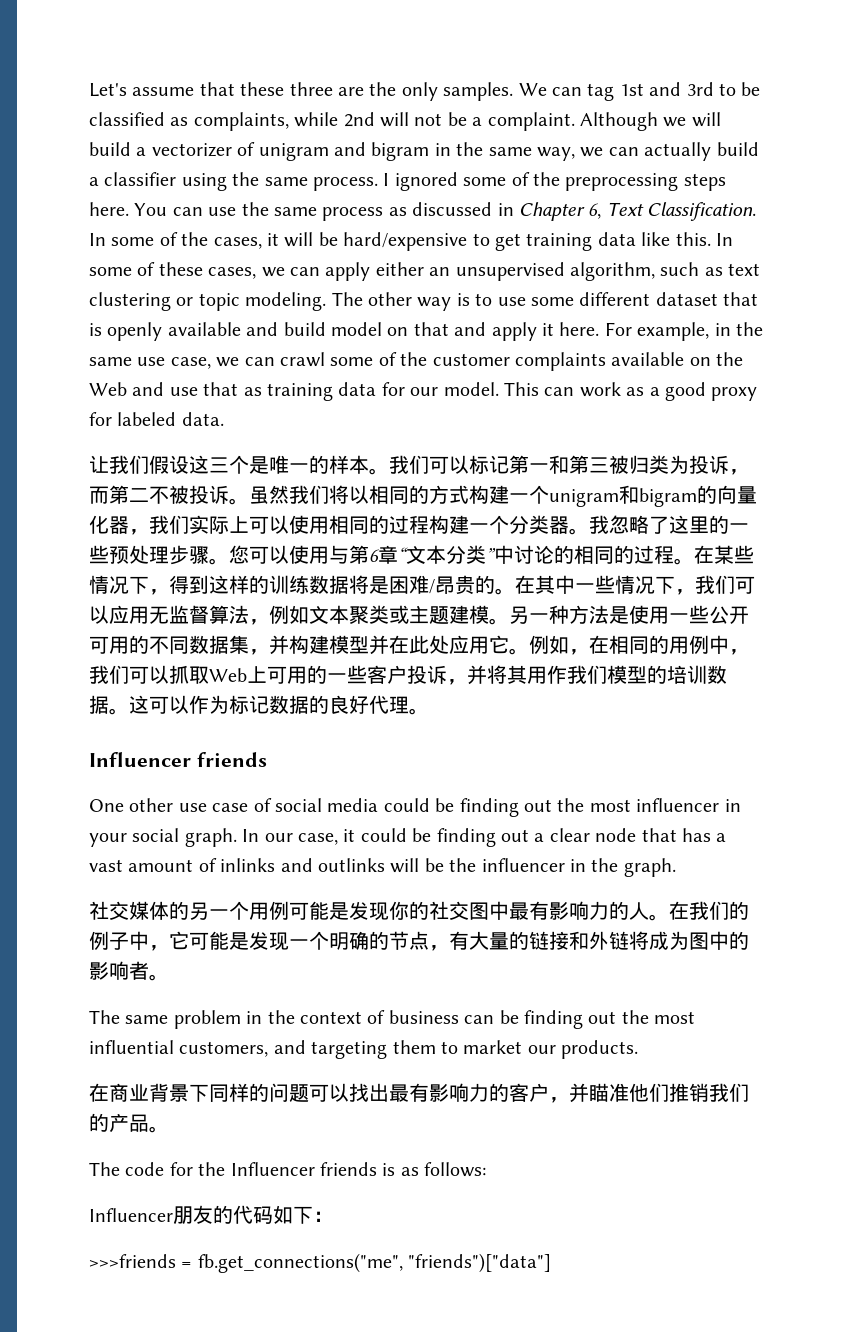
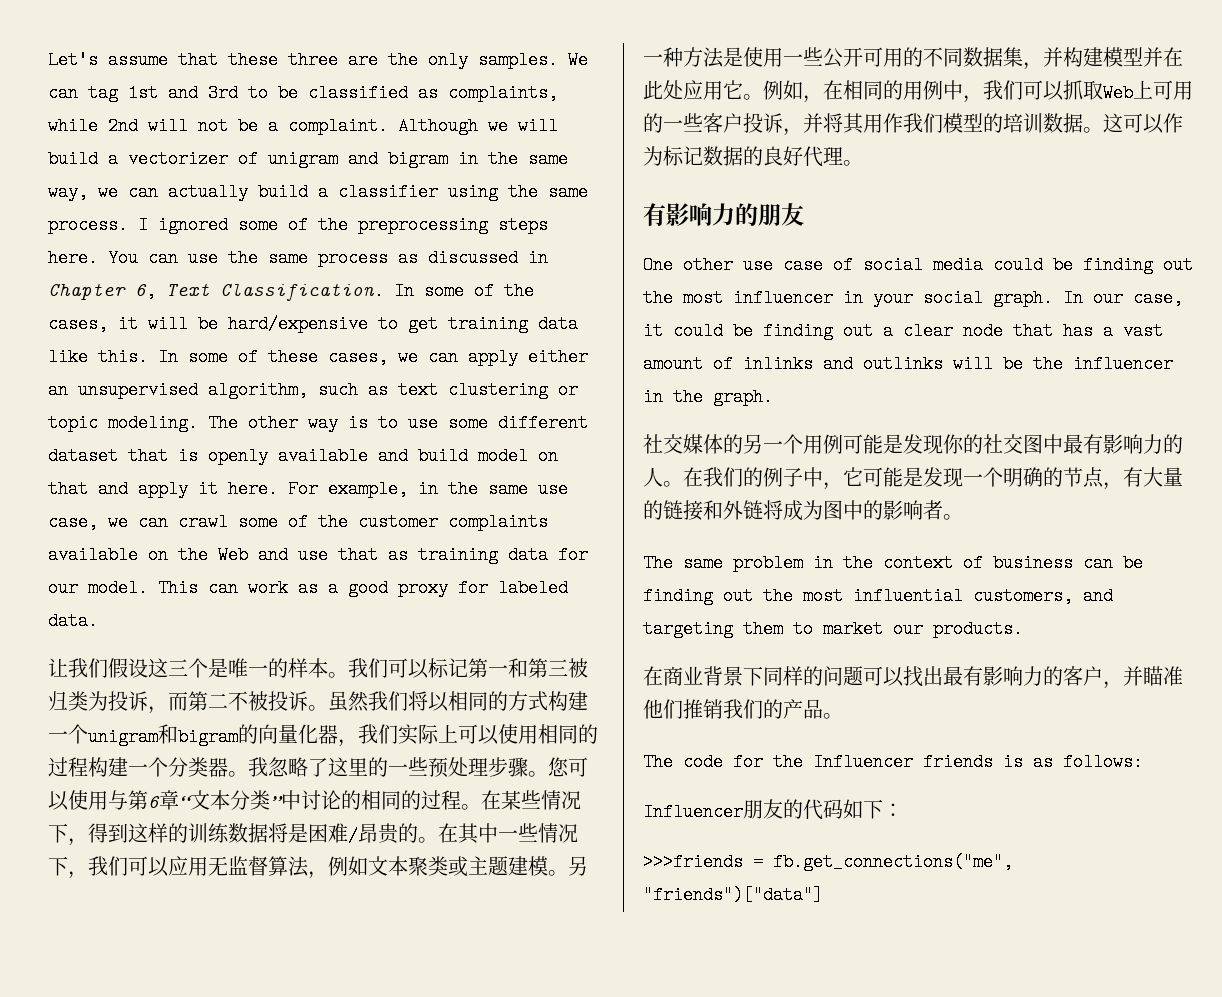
  这可以作为标记数据的良好代理。
- Influencer friends
+ 有影响力的朋友

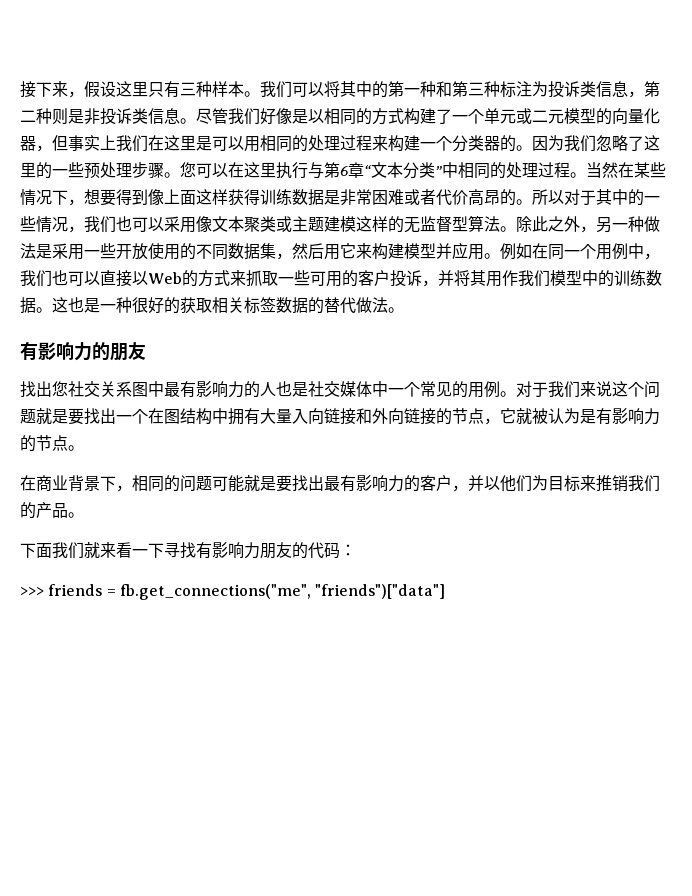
- Let's assume that these three are the only samples. We can tag 1st and 3rd to be classified as complaints, while 2nd will not be a complaint. Although we will build a vectorizer of unigram and bigram in the same way, we can actually build a classifier using the same process. I ignored some of the preprocessing steps here. You can use the same process as discussed in Chapter 6, Text Classification. In some of the cases, it will be hard/expensive to get training data like this. In some of these cases, we can apply either an unsupervised algorithm, such as text clustering or topic modeling. The other way is to use some different dataset that is openly available and build model on that and apply it here. For example, in the same use case, we can crawl some of the customer complaints available on the Web and use that as training data for our model. This can work as a good proxy for labeled data.
- 让我们假设这三个是唯一的样本。我们可以标记第一和第三被归类为投诉，而第二不被投诉。虽然我们将以相同的方式构建一个unigram和bigram的向量化器，我们实际上可以使用相同的过程构建一个分类器。我忽略了这里的一些预处理步骤。
+ 接下来，假设这里只有三种样本。我们可以将其中的第一种和第三种标注为投诉类信息，第二种则是非投诉类信息。尽管我们好像是以相同的方式构建了一个单元或二元模型的向量化器，但事实上我们在这里是可以用相同的处理过程来构建一个分类器的。因为我们忽略了这里的一些预处理步骤。
- 您可以使用与第6章“文本分类”中讨论的相同的过程。在某些情况下，得到这样的训练数据将是困难/昂贵的。在其中一些情况下，我们可以应用无监督算法，例如文本聚类或主题建模。另一种方法是使用一些公开可用的不同数据集，并构建模型并在此处应用它。例如，在相同的用例中，我们可以抓取Web上可用的一些客户投诉，并将其用作我们模型的培训数据。这可以作为标记数据的良好代理。
+ 您可以在这里执行与第6章“文本分类”中相同的处理过程。当然在某些情况下，想要得到像上面这样获得训练数据是非常困难或者代价高昂的。所以对于其中的一些情况，我们也可以采用像文本聚类或主题建模这样的无监督型算法。除此之外，另一种做法是采用一些开放使用的不同数据集，然后用它来构建模型并应用。例如在同一个用例中，我们也可以直接以Web的方式来抓取一些可用的客户投诉，并将其用作我们模型中的训练数据。这也是一种很好的获取相关标签数据的替代做法。
  有影响力的朋友
- One other use case of social media could be finding out the most influencer in your social graph. In our case, it could be finding out a clear node that has a vast amount of inlinks and outlinks will be the influencer in the graph.
- 社交媒体的另一个用例可能是发现你的社交图中最有影响力的人。在我们的例子中，它可能是发现一个明确的节点，有大量的链接和外链将成为图中的影响者。
- The same problem in the context of business can be finding out the most influential customers, and targeting them to market our products.
+ 找出您社交关系图中最有影响力的人也是社交媒体中一个常见的用例。对于我们来说这个问题就是要找出一个在图结构中拥有大量入向链接和外向链接的节点，它就被认为是有影响力的节点。
- 在商业背景下同样的问题可以找出最有影响力的客户，并瞄准他们推销我们的产品。
+ 在商业背景下，相同的问题可能就是要找出最有影响力的客户，并以他们为目标来推销我们的产品。
- The code for the Influencer friends is as follows:
- Influencer朋友的代码如下：
+ 下面我们就来看一下寻找有影响力朋友的代码：
- >>>friends = fb.get_connections("me", "friends")["data"]
+ >>> friends = fb.get_connections("me", "friends")["data"]

